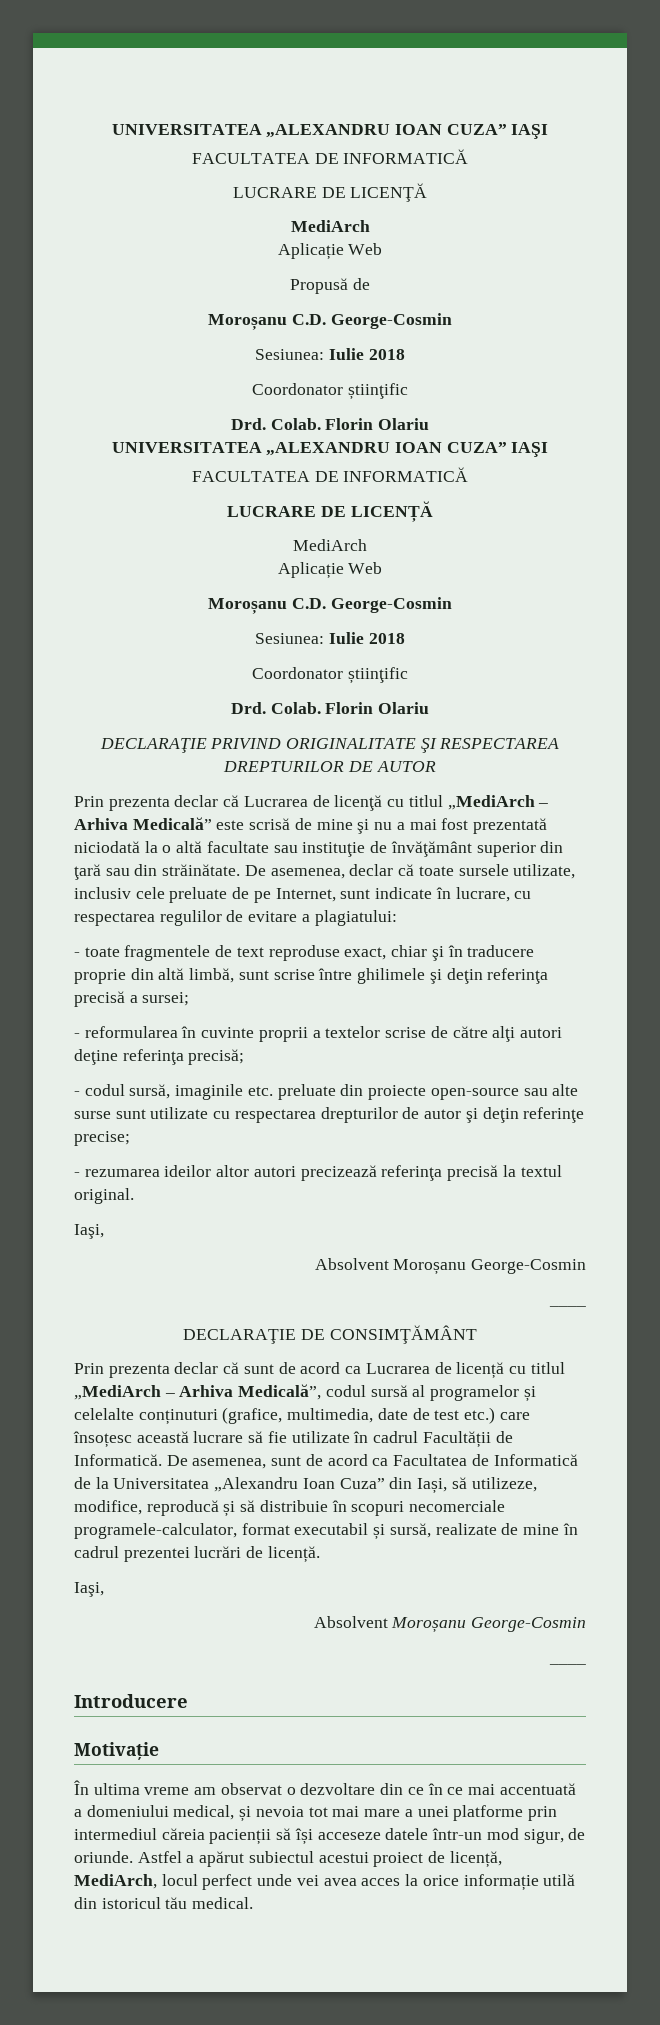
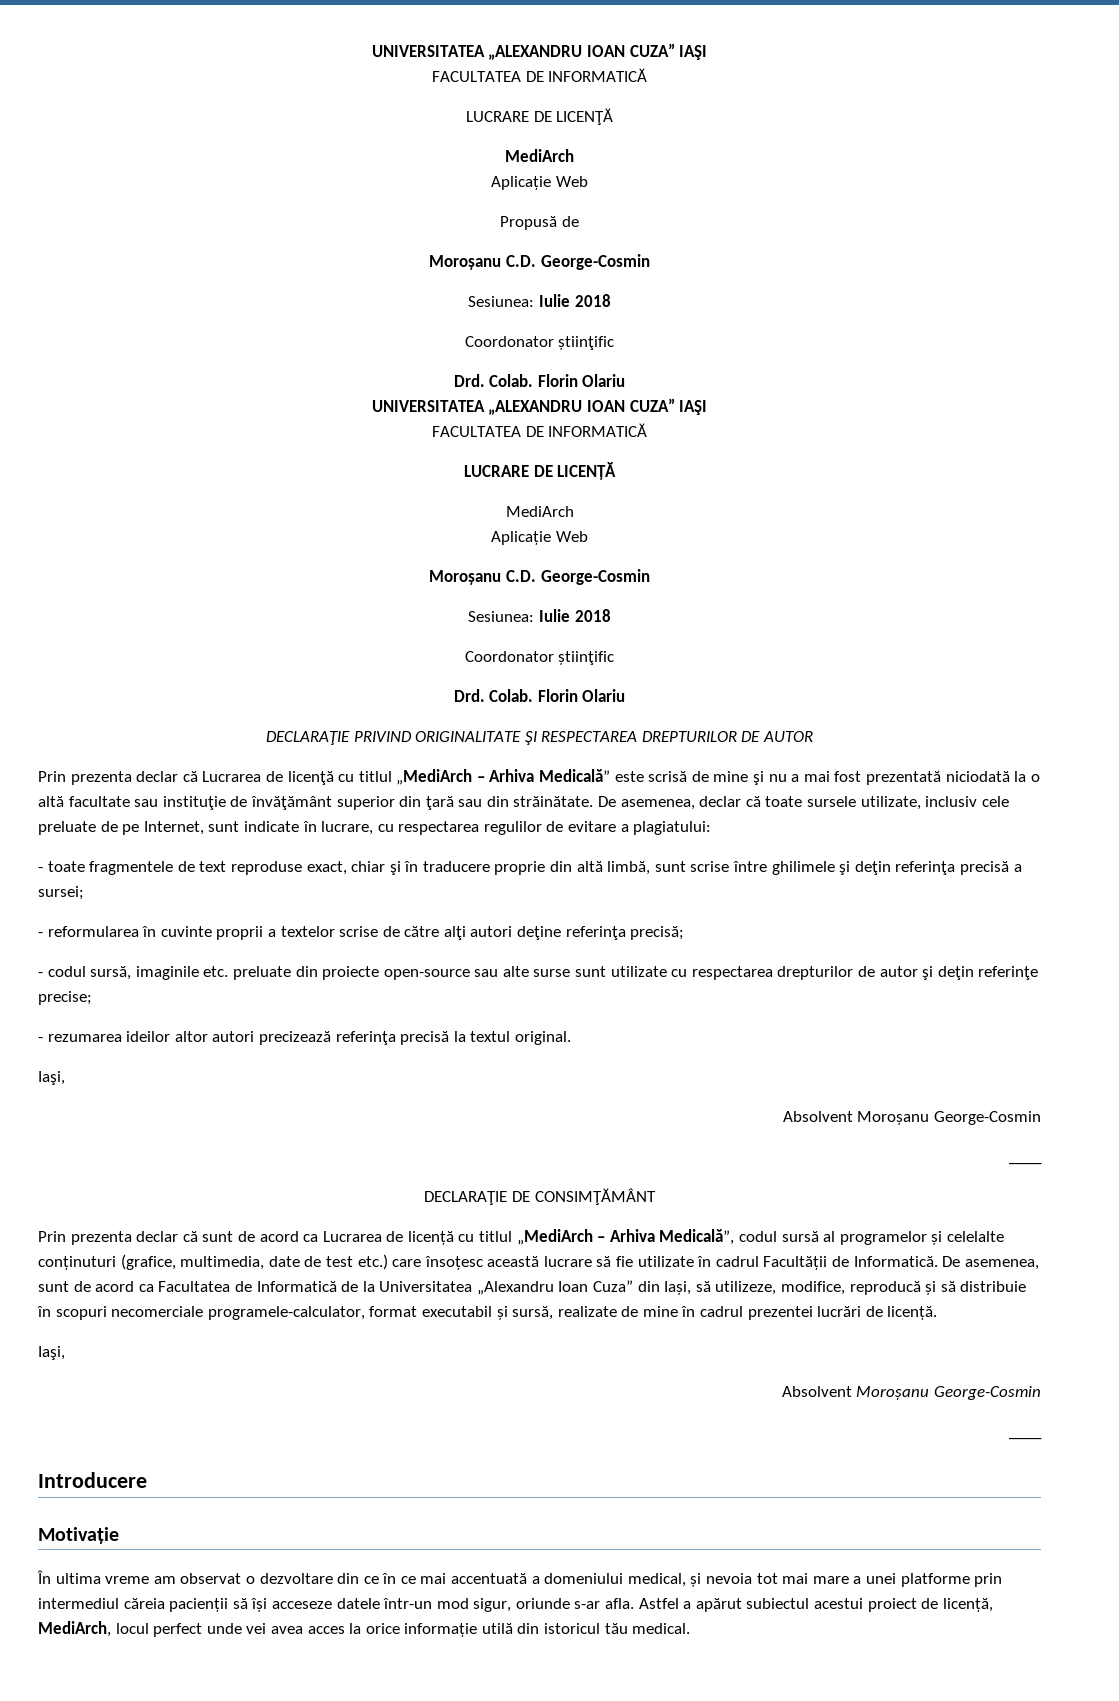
- În ultima vreme am observat o dezvoltare din ce în ce mai accentuată a domeniului medical, și nevoia tot mai mare a unei platforme prin intermediul căreia pacienții să își acceseze datele într-un mod sigur, de oriunde.
+ În ultima vreme am observat o dezvoltare din ce în ce mai accentuată a domeniului medical, și nevoia tot mai mare a unei platforme prin intermediul căreia pacienții să își acceseze datele într-un mod sigur, oriunde s-ar afla.

